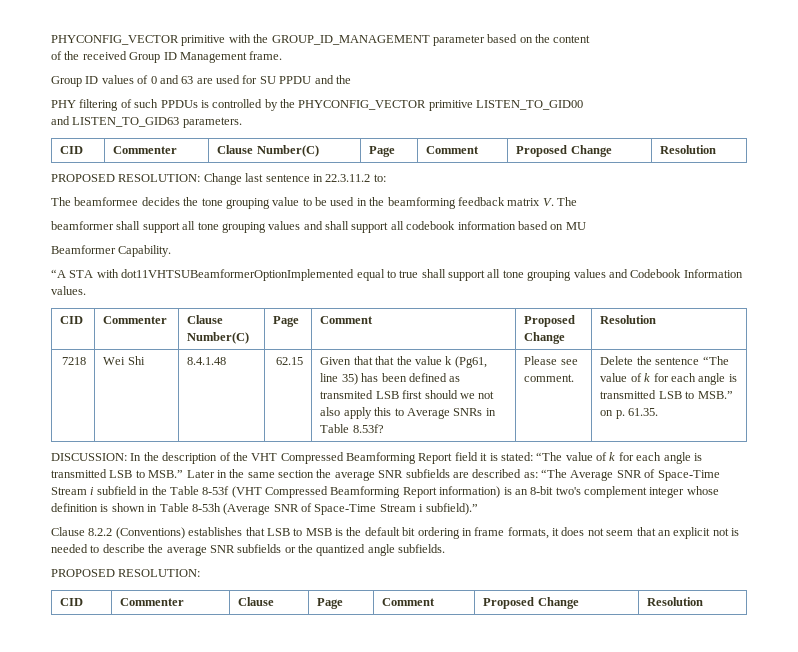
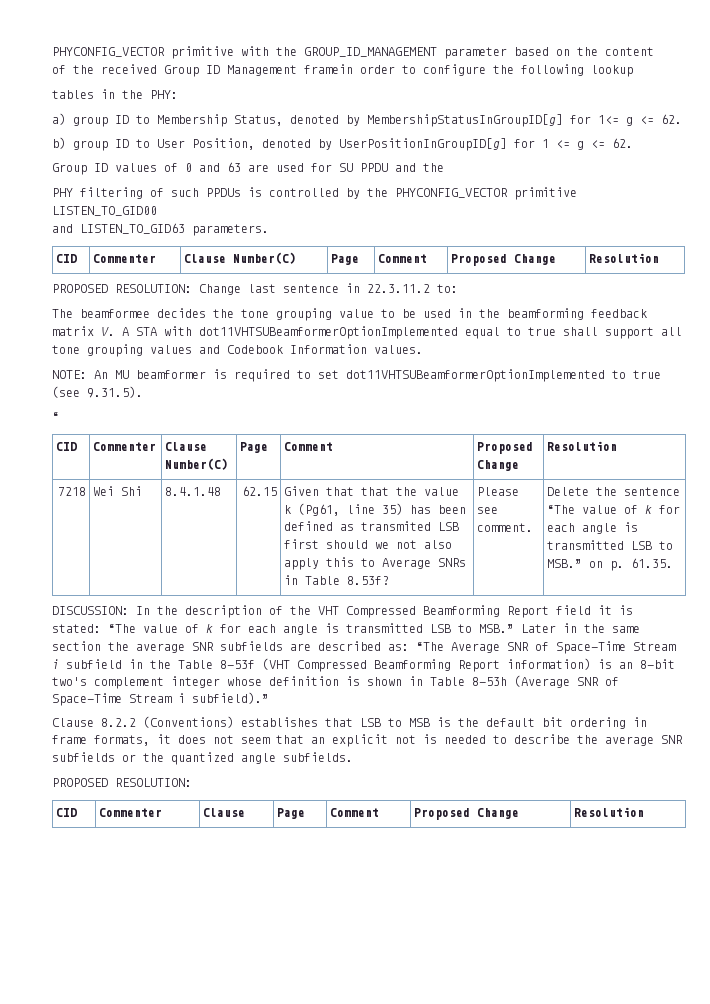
- of the received Group ID Management frame.
+ of the received Group ID Management framein order to configure the following lookup
+ tables in the PHY:
+ a) group ID to Membership Status, denoted by MembershipStatusInGroupID[g] for 1<= g <= 62.
+ b) group ID to User Position, denoted by UserPositionInGroupID[g] for 1 <= g <= 62.
- The beamformee decides the tone grouping value to be used in the beamforming feedback matrix V. The
- beamformer shall support all tone grouping values and shall support all codebook information based on MU
- Beamformer Capability.
- “A STA with dot11VHTSUBeamformerOptionImplemented equal to true shall support all tone grouping values and Codebook Information values.
+ The beamformee decides the tone grouping value to be used in the beamforming feedback matrix V. A STA with dot11VHTSUBeamformerOptionImplemented equal to true shall support all tone grouping values and Codebook Information values.
+ NOTE: An MU beamformer is required to set dot11VHTSUBeamformerOptionImplemented to true (see 9.31.5).
+ “

